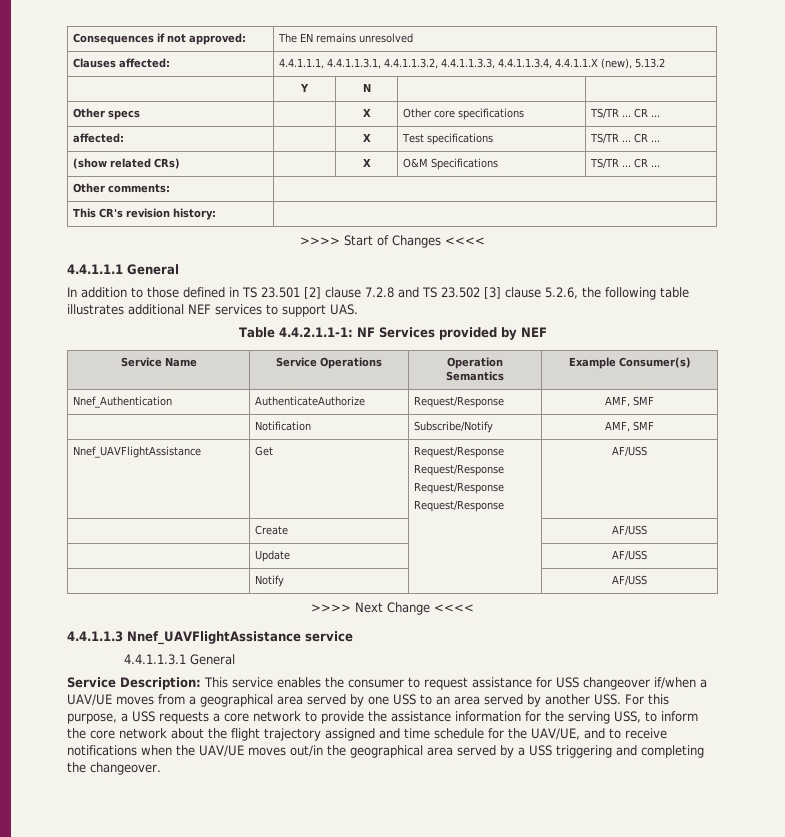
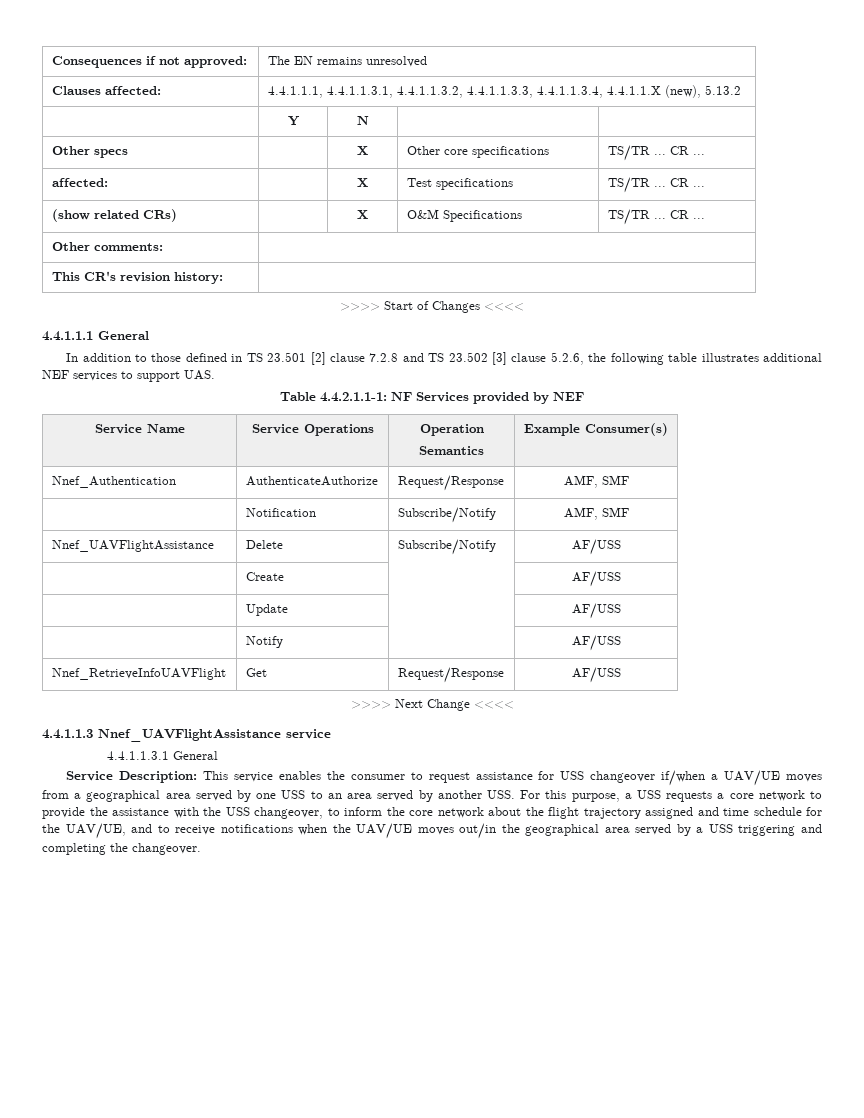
- Nnef_UAVFlightAssistance | Get | Request/Response
- Request/Response
- Request/Response
- Request/Response | AF/USS
+ Nnef_UAVFlightAssistance | Delete | Subscribe/Notify | AF/USS
+ Nnef_RetrieveInfoUAVFlight | Get | Request/Response | AF/USS
- This service enables the consumer to request assistance for USS changeover if/when a UAV/UE moves from a geographical area served by one USS to an area served by another USS. For this purpose, a USS requests a core network to provide the assistance information for the serving USS, to inform the core network about the flight trajectory assigned and time schedule for the UAV/UE, and to receive notifications when the UAV/UE moves out/in the geographical area served by a USS triggering and completing the changeover.
+ This service enables the consumer to request assistance for USS changeover if/when a UAV/UE moves from a geographical area served by one USS to an area served by another USS. For this purpose, a USS requests a core network to provide the assistance with the USS changeover, to inform the core network about the flight trajectory assigned and time schedule for the UAV/UE, and to receive notifications when the UAV/UE moves out/in the geographical area served by a USS triggering and completing the changeover.

